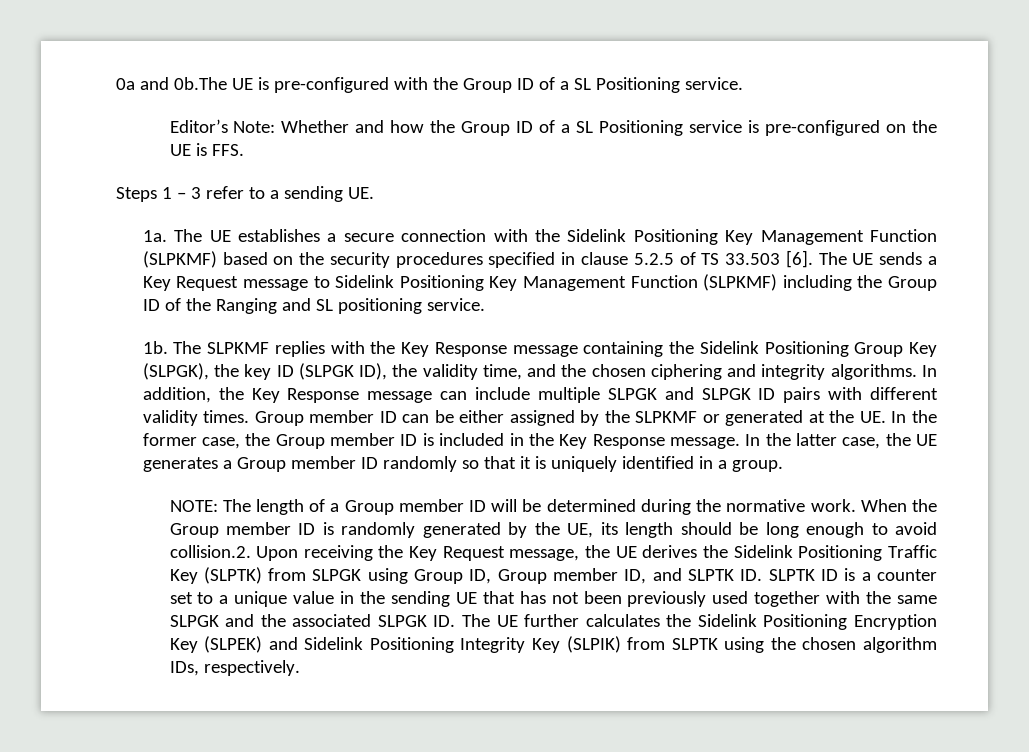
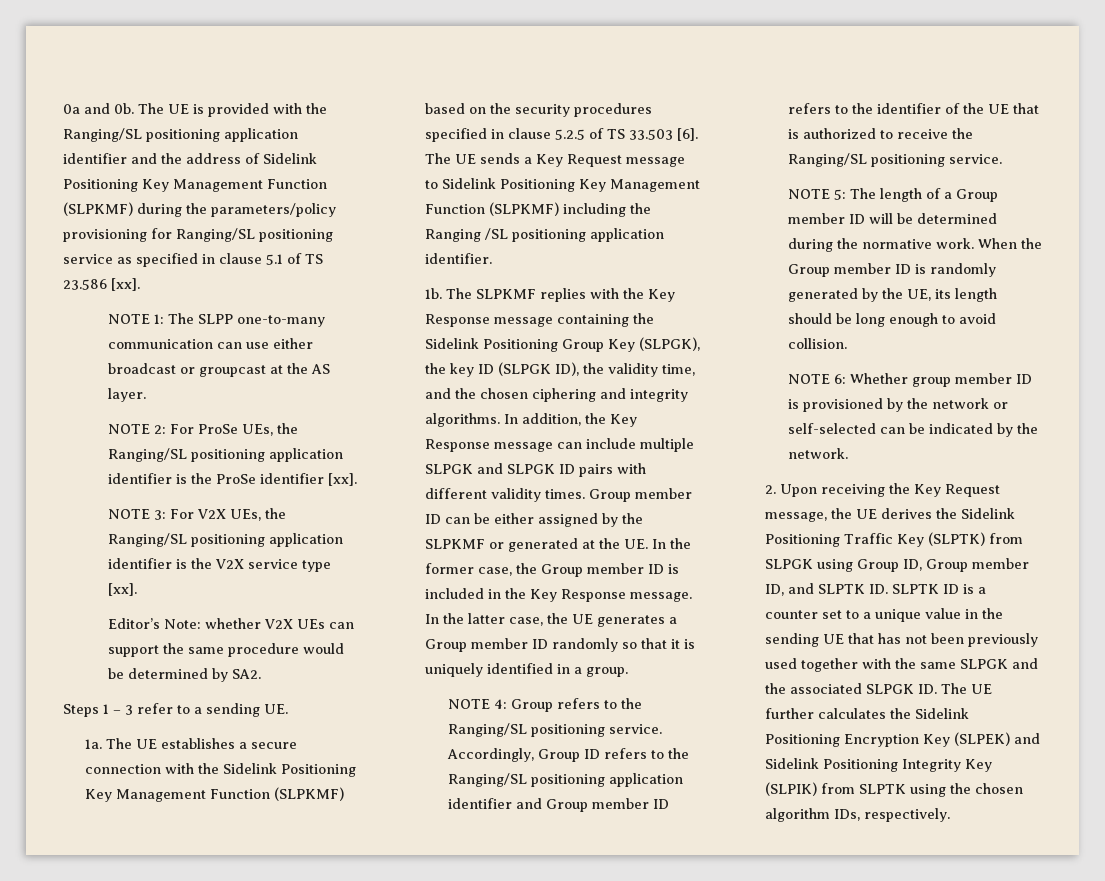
- 0a and 0b.The UE is pre-configured with the Group ID of a SL Positioning service.
- Editor’s Note: Whether and how the Group ID of a SL Positioning service is pre-configured on the UE is FFS.
+ 0a and 0b. The UE is provided with the Ranging/SL positioning application identifier and the address of Sidelink Positioning Key Management Function (SLPKMF) during the parameters/policy provisioning for Ranging/SL positioning service as specified in clause 5.1 of TS 23.586 [xx].
+ NOTE 1: The SLPP one-to-many communication can use either broadcast or groupcast at the AS layer.
+ NOTE 2: For ProSe UEs, the Ranging/SL positioning application identifier is the ProSe identifier [xx].
+ NOTE 3: For V2X UEs, the Ranging/SL positioning application identifier is the V2X service type [xx].
+ Editor’s Note: whether V2X UEs can support the same procedure would be determined by SA2.
- The UE sends a Key Request message to Sidelink Positioning Key Management Function (SLPKMF) including the Group ID of the Ranging and SL positioning service.
+ The UE sends a Key Request message to Sidelink Positioning Key Management Function (SLPKMF) including the Ranging /SL positioning application identifier.
- NOTE: The length of a Group member ID will be determined during the normative work.
+ NOTE 4: Group refers to the Ranging/SL positioning service. Accordingly, Group ID refers to the Ranging/SL positioning application identifier and Group member ID refers to the identifier of the UE that is authorized to receive the Ranging/SL positioning service.
+ NOTE 5: The length of a Group member ID will be determined during the normative work.
- When the Group member ID is randomly generated by the UE, its length should be long enough to avoid collision.2. Upon receiving the Key Request message, the UE derives the Sidelink Positioning Traffic Key (SLPTK) from SLPGK using Group ID, Group member ID, and SLPTK ID. SLPTK ID is a counter set to a unique value in the sending UE that has not been previously used together with the same SLPGK and the associated SLPGK ID. The UE further calculates the Sidelink Positioning Encryption Key (SLPEK) and Sidelink Positioning Integrity Key (SLPIK) from SLPTK using the chosen algorithm IDs, respectively.
+ When the Group member ID is randomly generated by the UE, its length should be long enough to avoid collision.
+ NOTE 6: Whether group member ID is provisioned by the network or self-selected can be indicated by the network.
+ 2. Upon receiving the Key Request message, the UE derives the Sidelink Positioning Traffic Key (SLPTK) from SLPGK using Group ID, Group member ID, and SLPTK ID. SLPTK ID is a counter set to a unique value in the sending UE that has not been previously used together with the same SLPGK and the associated SLPGK ID. The UE further calculates the Sidelink Positioning Encryption Key (SLPEK) and Sidelink Positioning Integrity Key (SLPIK) from SLPTK using the chosen algorithm IDs, respectively.

